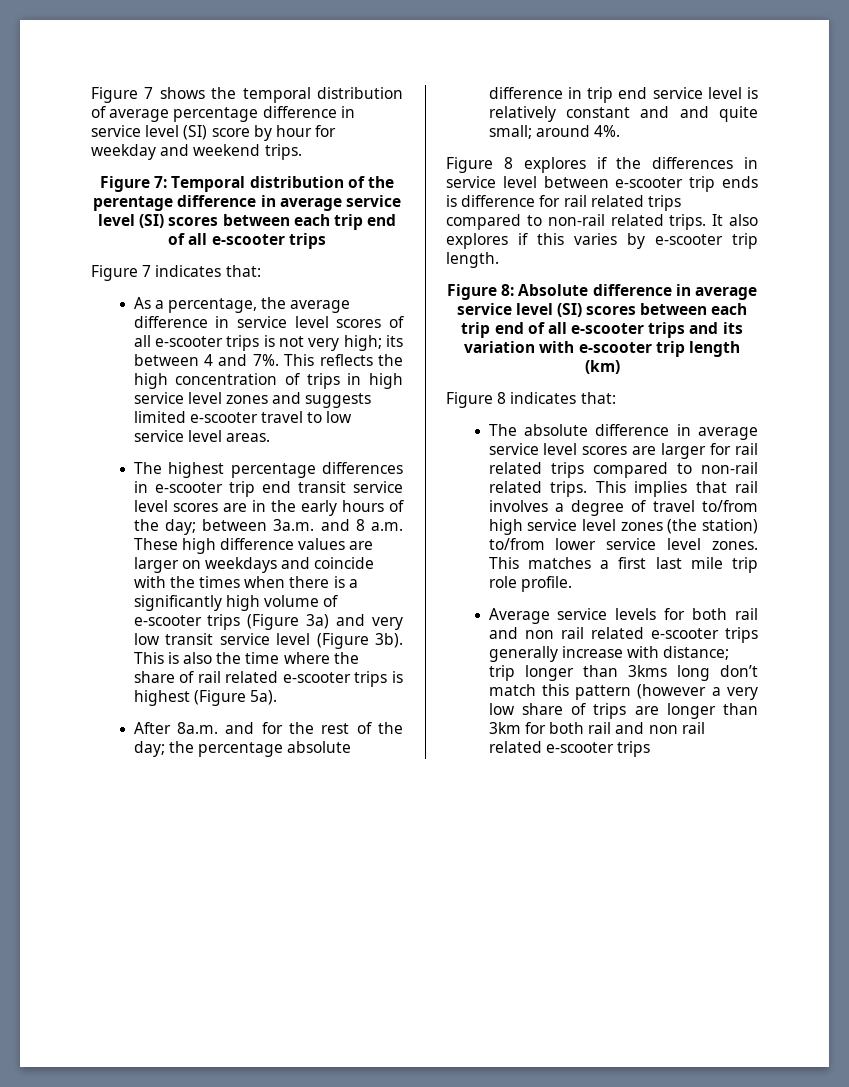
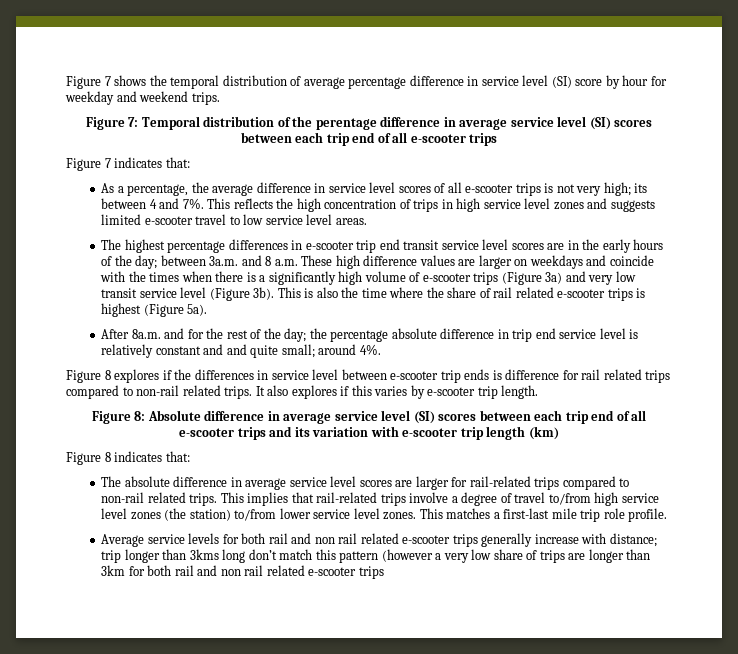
- The absolute difference in average service level scores are larger for rail related trips compared to non-rail related trips.
+ The absolute difference in average service level scores are larger for rail-related trips compared to non-rail related trips.
- This implies that rail involves a degree of travel to/from high service level zones (the station) to/from lower service level zones.
+ This implies that rail-related trips involve a degree of travel to/from high service level zones (the station) to/from lower service level zones.
- This matches a first last mile trip role profile.
+ This matches a first-last mile trip role profile.

